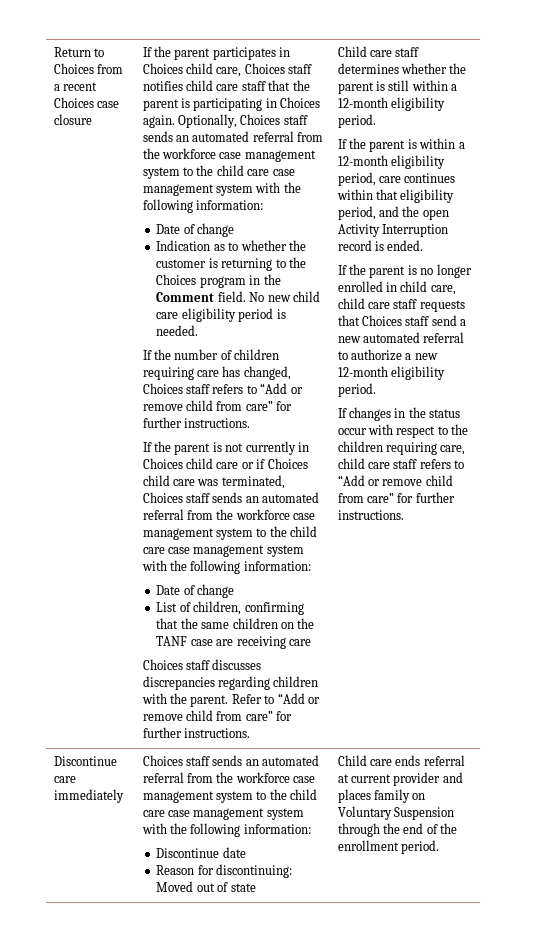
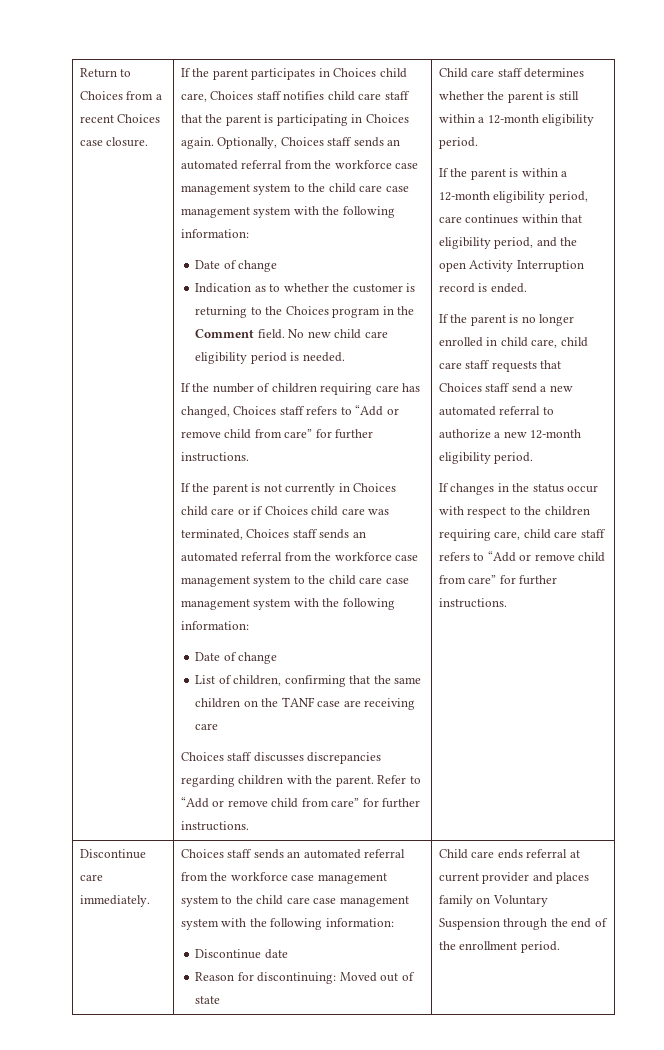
- Return to Choices from a recent Choices case closure
+ Return to Choices from a recent Choices case closure.
- Discontinue care immediately
+ Discontinue care immediately.

